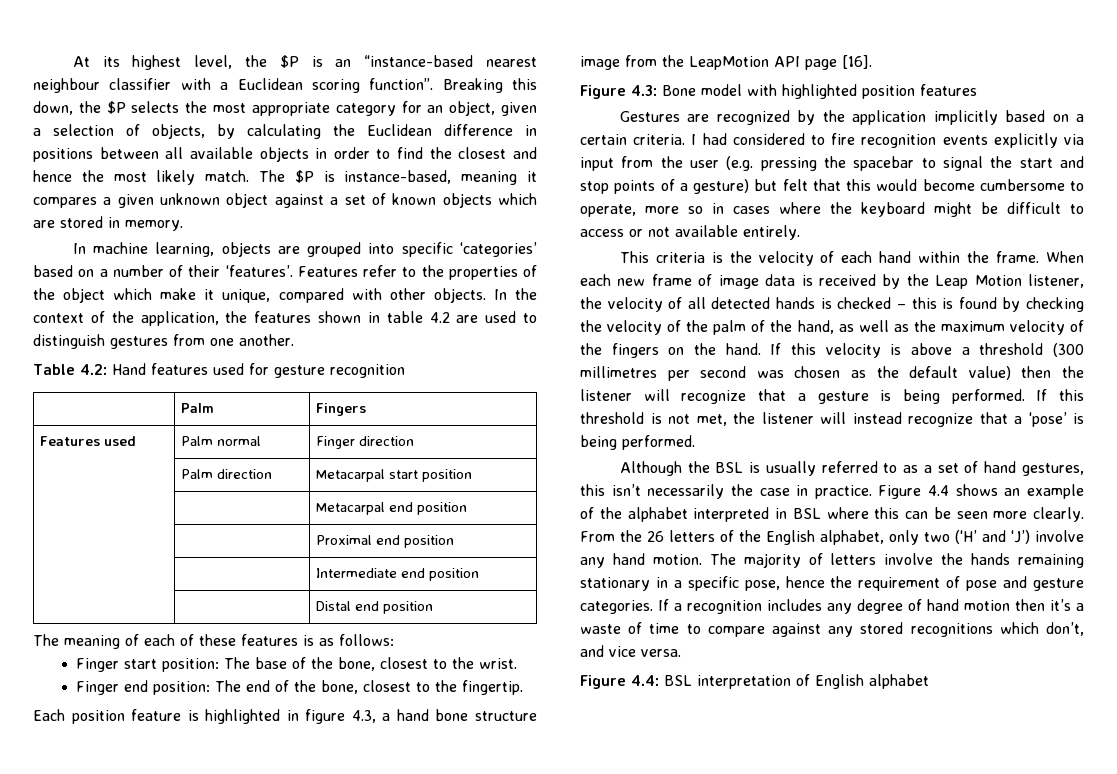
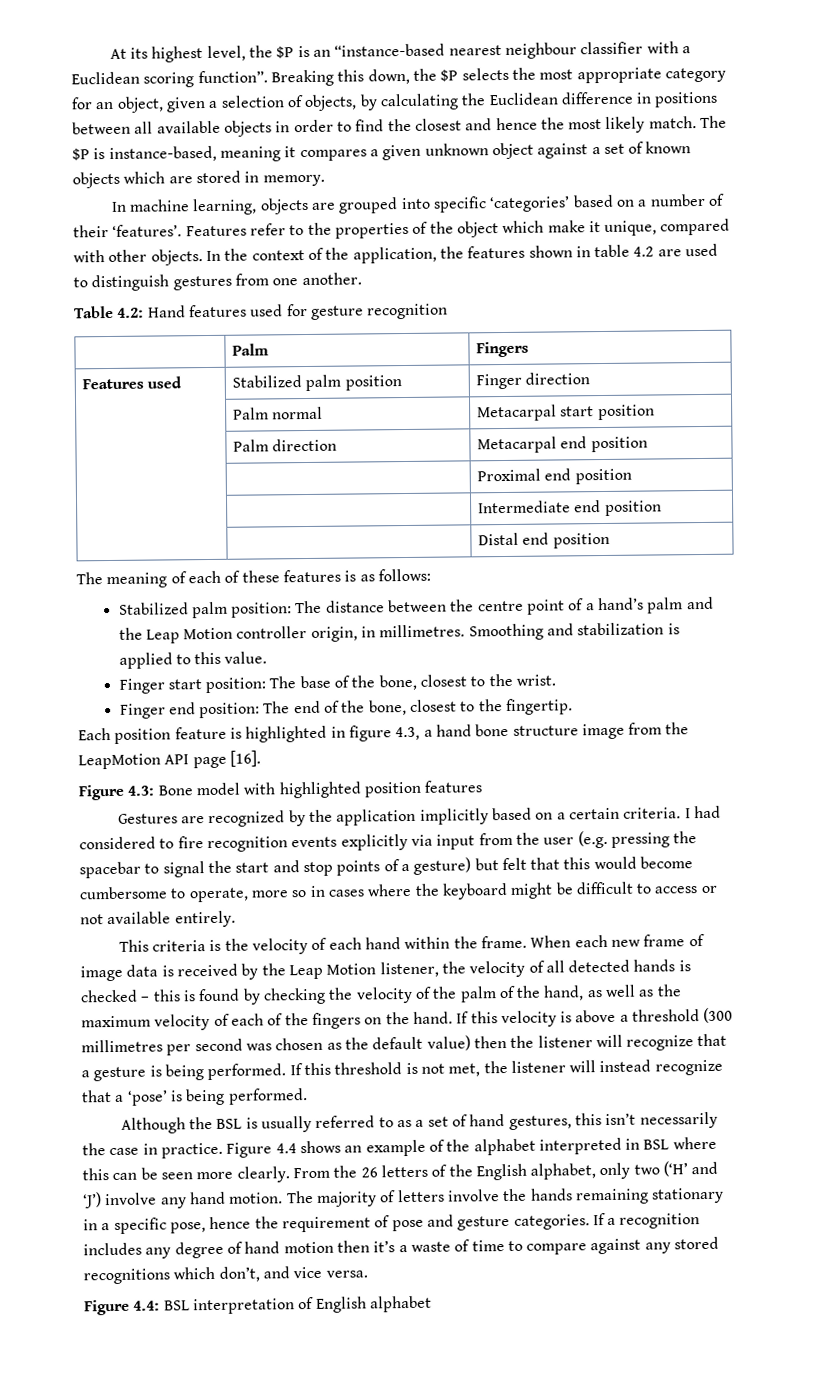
- Features used | Palm normal | Finger direction
+ Features used | Stabilized palm position | Finger direction
- | Palm direction | Metacarpal start position
+ | Palm normal | Metacarpal start position
- | | Metacarpal end position
+ | Palm direction | Metacarpal end position
+ Stabilized palm position: The distance between the centre point of a hand’s palm and the Leap Motion controller origin, in millimetres. Smoothing and stabilization is applied to this value.
- When each new frame of image data is received by the Leap Motion listener, the velocity of all detected hands is checked – this is found by checking the velocity of the palm of the hand, as well as the maximum velocity of the fingers on the hand.
+ When each new frame of image data is received by the Leap Motion listener, the velocity of all detected hands is checked – this is found by checking the velocity of the palm of the hand, as well as the maximum velocity of each of the fingers on the hand.

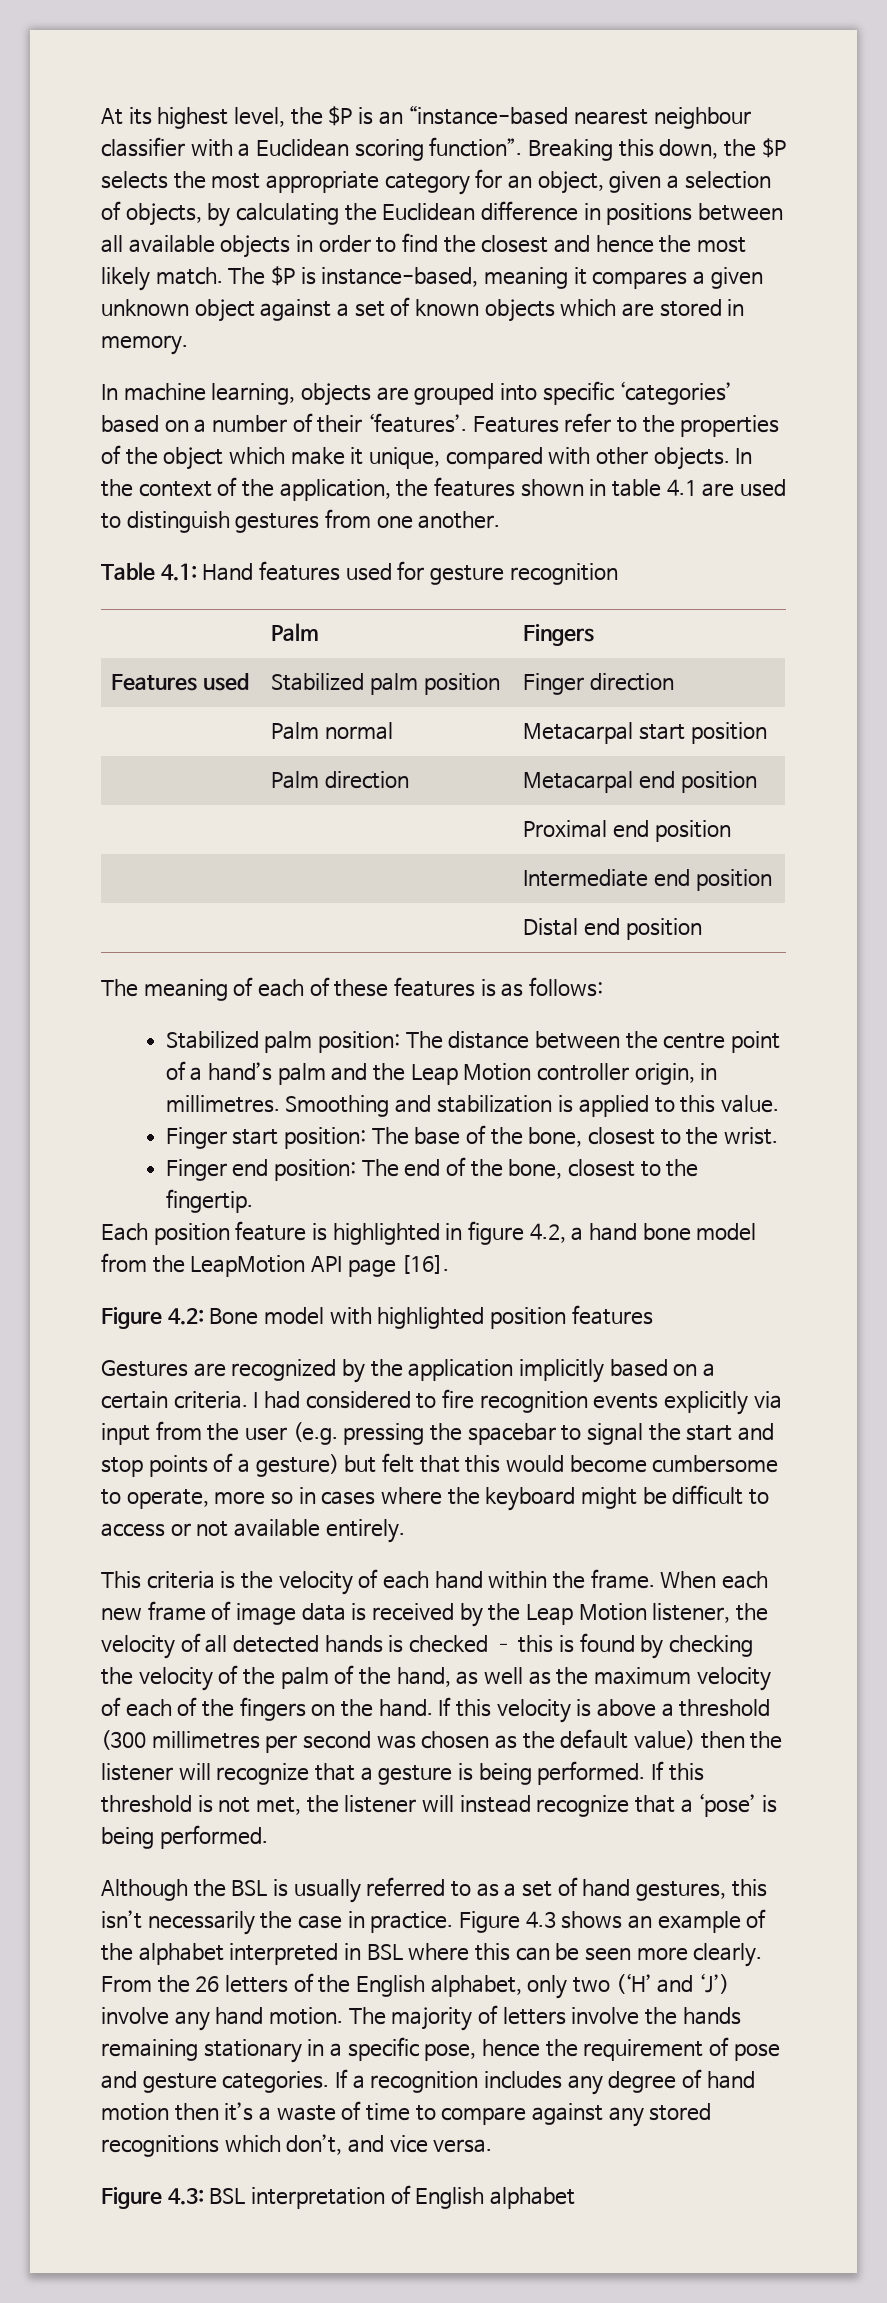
- In the context of the application, the features shown in table 4.2 are used to distinguish gestures from one another.
+ In the context of the application, the features shown in table 4.1 are used to distinguish gestures from one another.
- Table 4.2: Hand features used for gesture recognition
+ Table 4.1: Hand features used for gesture recognition
- Each position feature is highlighted in figure 4.3, a hand bone structure image from the LeapMotion API page [16].
+ Each position feature is highlighted in figure 4.2, a hand bone model from the LeapMotion API page [16].
- Figure 4.3: Bone model with highlighted position features
+ Figure 4.2: Bone model with highlighted position features
- Figure 4.4 shows an example of the alphabet interpreted in BSL where this can be seen more clearly.
+ Figure 4.3 shows an example of the alphabet interpreted in BSL where this can be seen more clearly.
- Figure 4.4: BSL interpretation of English alphabet
+ Figure 4.3: BSL interpretation of English alphabet

